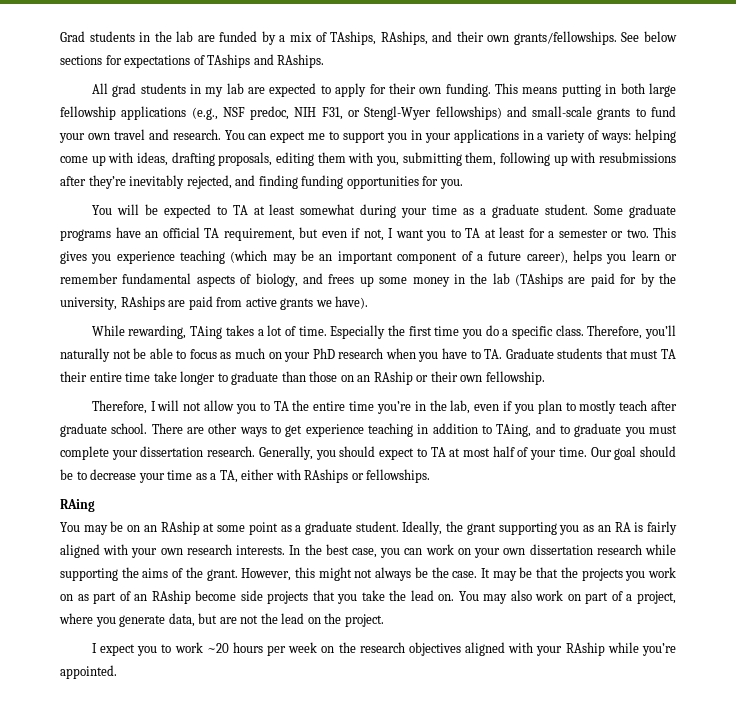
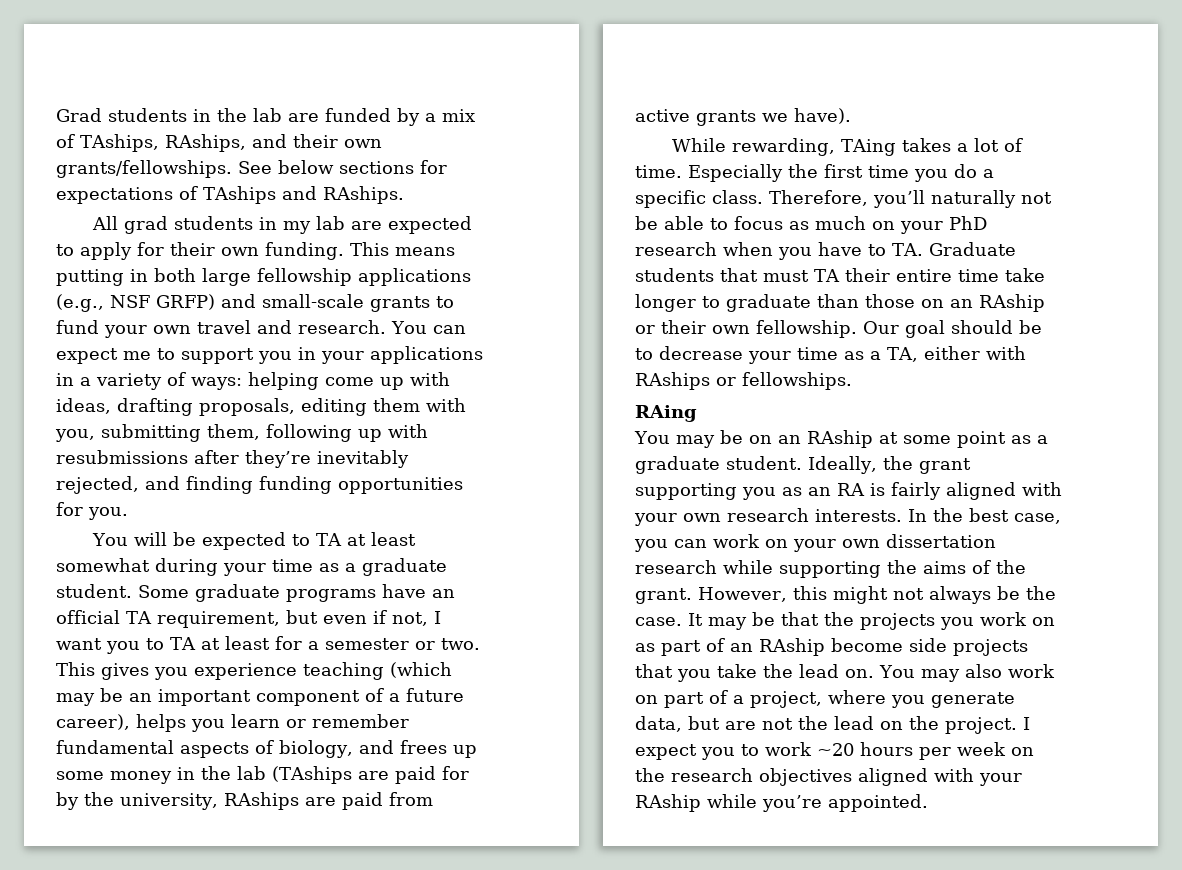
- This means putting in both large fellowship applications (e.g., NSF predoc, NIH F31, or Stengl-Wyer fellowships) and small-scale grants to fund your own travel and research.
+ This means putting in both large fellowship applications (e.g., NSF GRFP) and small-scale grants to fund your own travel and research.
- Therefore, you’ll naturally not be able to focus as much on your PhD research when you have to TA. Graduate students that must TA their entire time take longer to graduate than those on an RAship or their own fellowship.
- Therefore, I will not allow you to TA the entire time you’re in the lab, even if you plan to mostly teach after graduate school. There are other ways to get experience teaching in addition to TAing, and to graduate you must complete your dissertation research. Generally, you should expect to TA at most half of your time. Our goal should be to decrease your time as a TA, either with RAships or fellowships.
+ Therefore, you’ll naturally not be able to focus as much on your PhD research when you have to TA. Graduate students that must TA their entire time take longer to graduate than those on an RAship or their own fellowship. Our goal should be to decrease your time as a TA, either with RAships or fellowships.
- You may also work on part of a project, where you generate data, but are not the lead on the project.
- I expect you to work ~20 hours per week on the research objectives aligned with your RAship while you’re appointed.
+ You may also work on part of a project, where you generate data, but are not the lead on the project. I expect you to work ~20 hours per week on the research objectives aligned with your RAship while you’re appointed.

